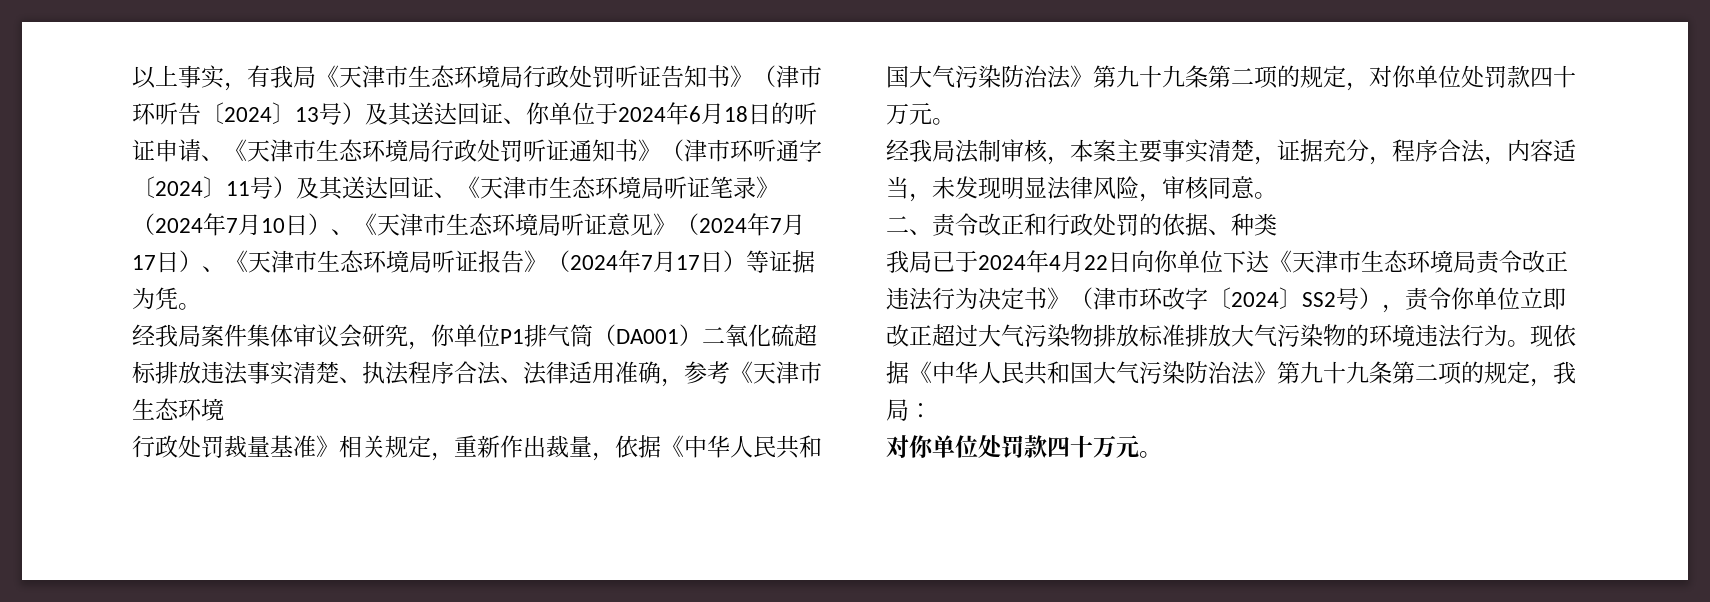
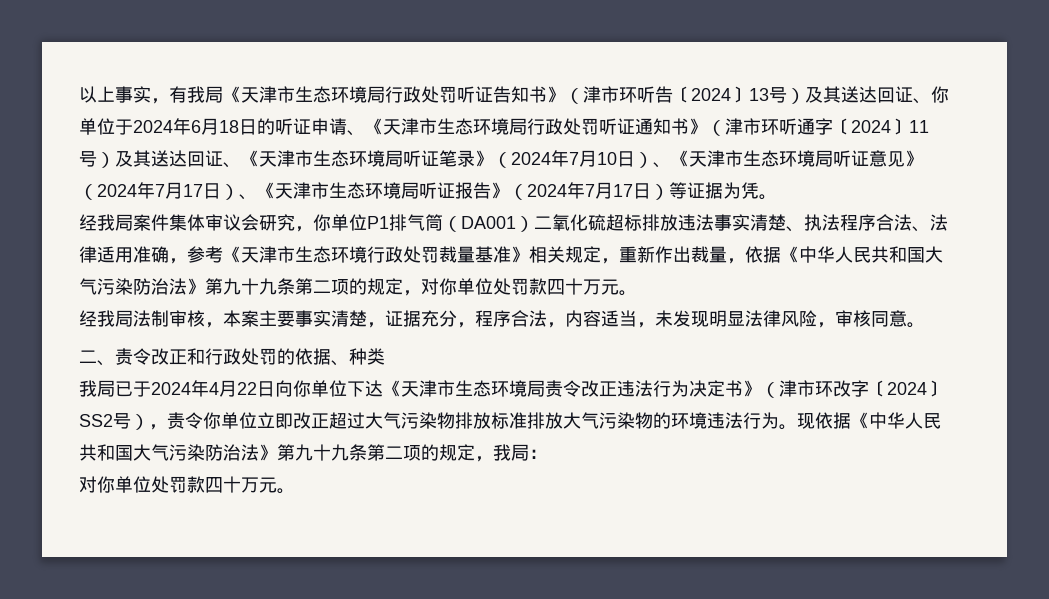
- 经我局案件集体审议会研究，你单位P1排气筒（DA001）二氧化硫超标排放违法事实清楚、执法程序合法、法律适用准确，参考《天津市生态环境
- 行政处罚裁量基准》相关规定，重新作出裁量，依据《中华人民共和国大气污染防治法》第九十九条第二项的规定，对你单位处罚款四十万元。
+ 经我局案件集体审议会研究，你单位P1排气筒（DA001）二氧化硫超标排放违法事实清楚、执法程序合法、法律适用准确，参考《天津市生态环境行政处罚裁量基准》相关规定，重新作出裁量，依据《中华人民共和国大气污染防治法》第九十九条第二项的规定，对你单位处罚款四十万元。

